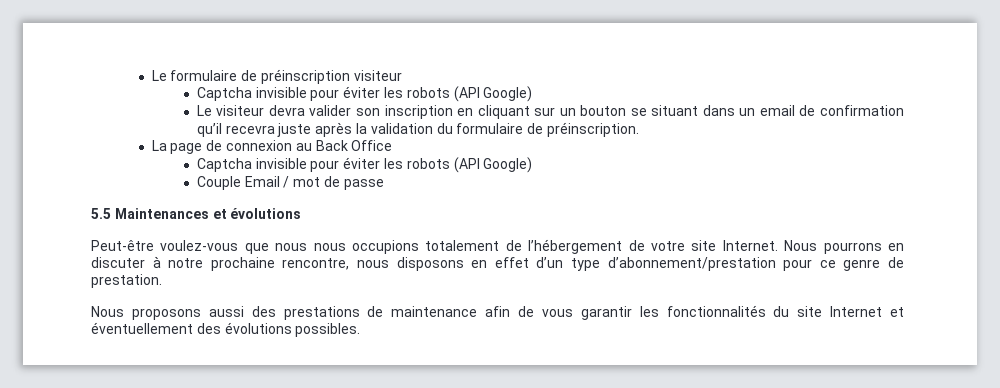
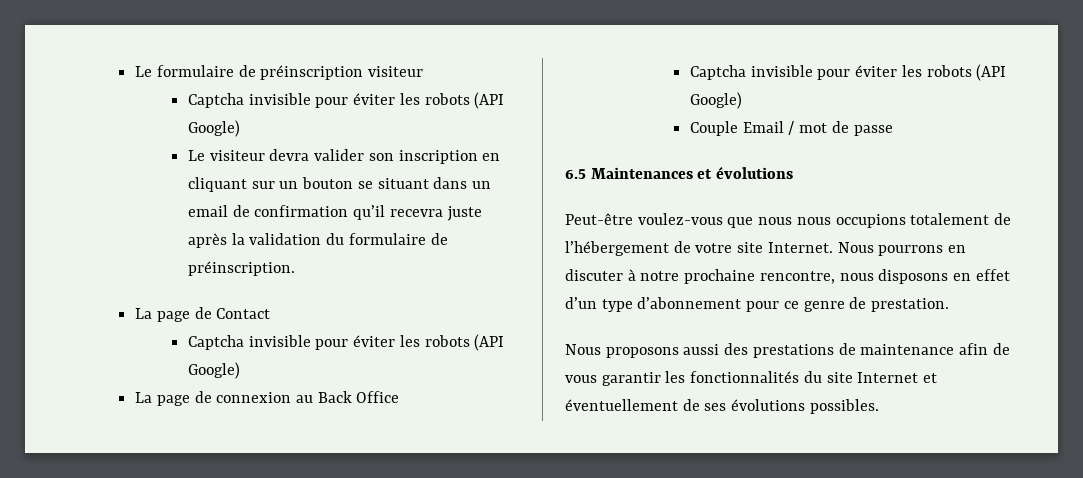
+ La page de Contact
+ Captcha invisible pour éviter les robots (API Google)
- 5.5 Maintenances et évolutions
+ 6.5 Maintenances et évolutions
- Nous pourrons en discuter à notre prochaine rencontre, nous disposons en effet d’un type d’abonnement/prestation pour ce genre de prestation.
+ Nous pourrons en discuter à notre prochaine rencontre, nous disposons en effet d’un type d’abonnement pour ce genre de prestation.
- Nous proposons aussi des prestations de maintenance afin de vous garantir les fonctionnalités du site Internet et éventuellement des évolutions possibles.
+ Nous proposons aussi des prestations de maintenance afin de vous garantir les fonctionnalités du site Internet et éventuellement de ses évolutions possibles.

